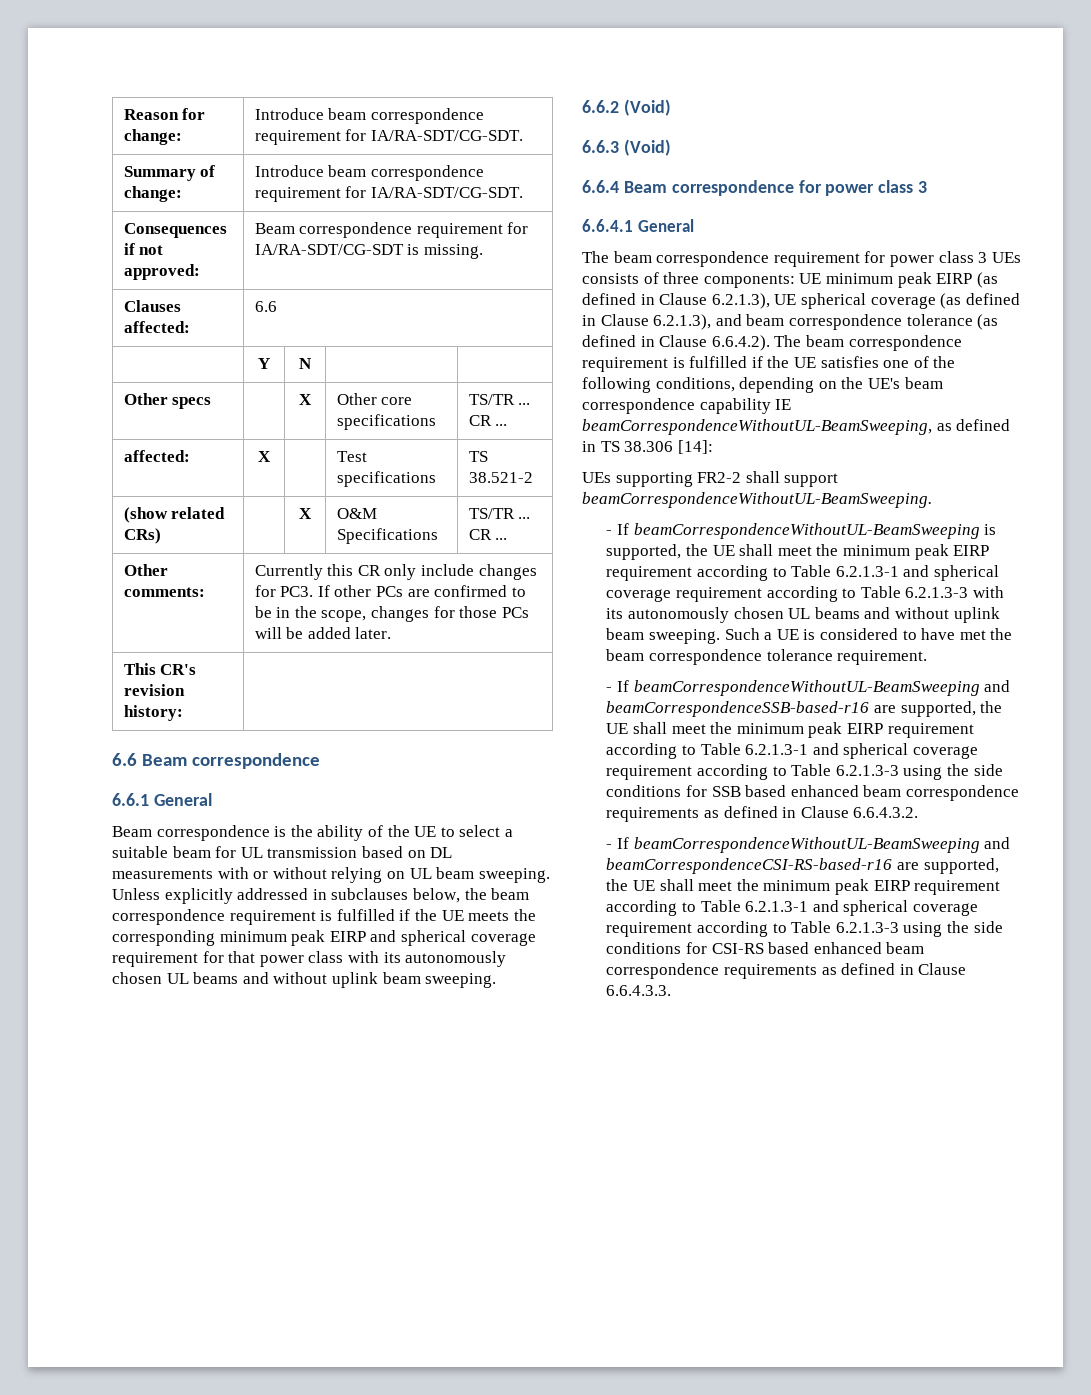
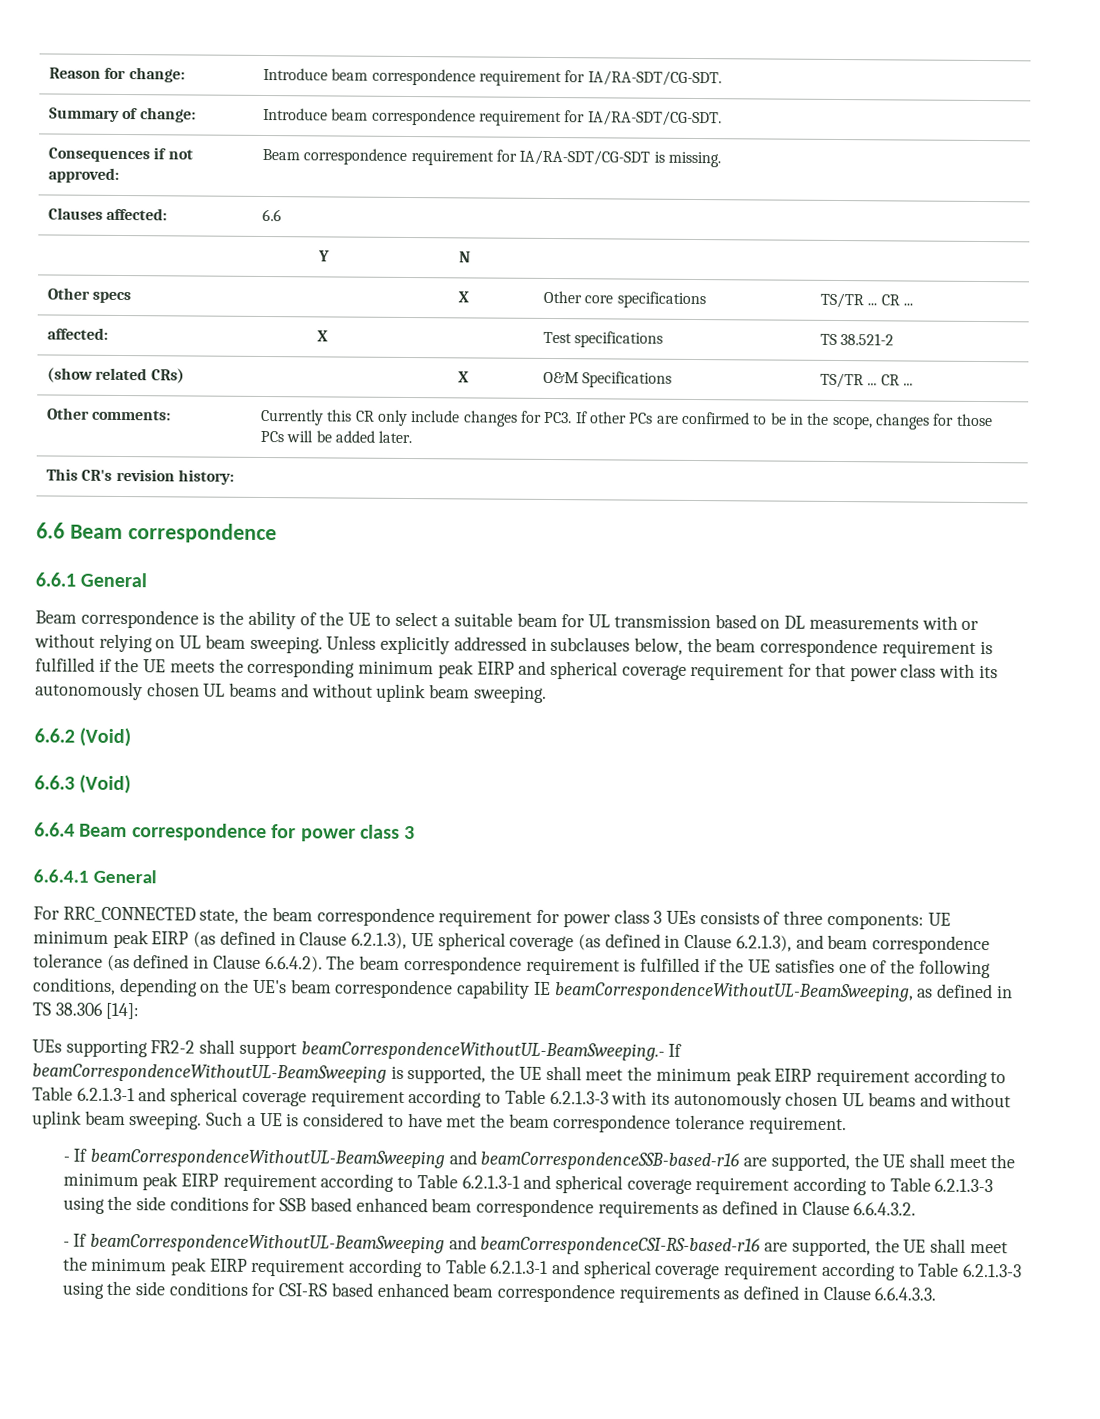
- The beam correspondence requirement for power class 3 UEs consists of three components:
+ For RRC_CONNECTED state, the beam correspondence requirement for power class 3 UEs consists of three components:
- UEs supporting FR2-2 shall support beamCorrespondenceWithoutUL-BeamSweeping.
- - If beamCorrespondenceWithoutUL-BeamSweeping is supported, the UE shall meet the minimum peak EIRP requirement according to Table 6.2.1.3-1 and spherical coverage requirement according to Table 6.2.1.3-3 with its autonomously chosen UL beams and without uplink beam sweeping.
+ UEs supporting FR2-2 shall support beamCorrespondenceWithoutUL-BeamSweeping.- If beamCorrespondenceWithoutUL-BeamSweeping is supported, the UE shall meet the minimum peak EIRP requirement according to Table 6.2.1.3-1 and spherical coverage requirement according to Table 6.2.1.3-3 with its autonomously chosen UL beams and without uplink beam sweeping.

